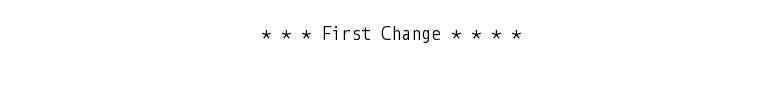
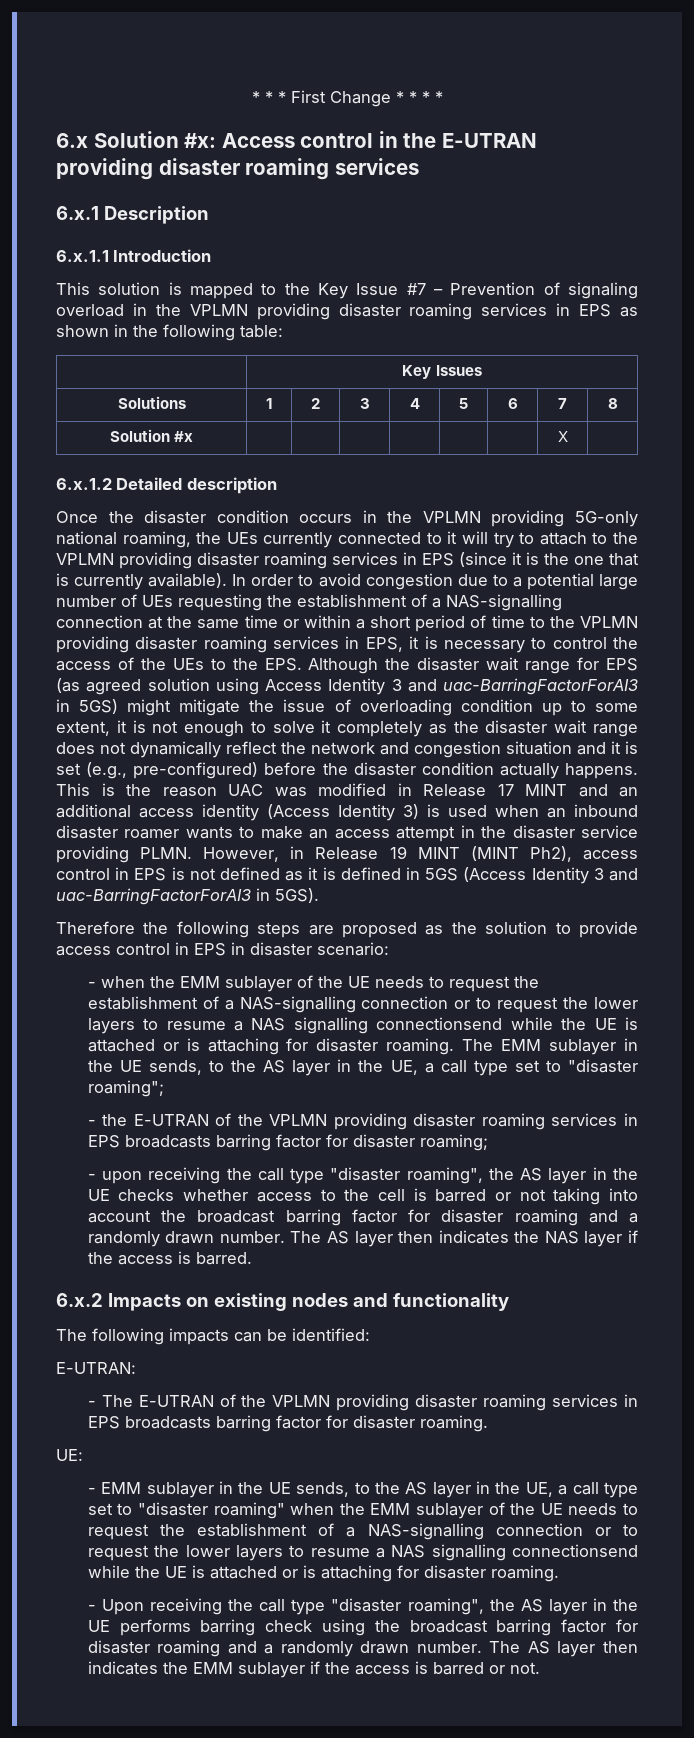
+ 6.x Solution #x: Access control in the E-UTRAN providing disaster roaming services
+ 6.x.1 Description
+ 6.x.1.1 Introduction
+ This solution is mapped to the Key Issue #7 – Prevention of signaling overload in the VPLMN providing disaster roaming services in EPS as shown in the following table:
+ | Key Issues
+ Solutions | 1 | 2 | 3 | 4 | 5 | 6 | 7 | 8
+ Solution #x | | | | | | | X |
+ 6.x.1.2 Detailed description
+ Once the disaster condition occurs in the VPLMN providing 5G-only national roaming, the UEs currently connected to it will try to attach to the VPLMN providing disaster roaming services in EPS (since it is the one that is currently available). In order to avoid congestion due to a potential large number of UEs requesting the establishment of a NAS-signalling connection at the same time or within a short period of time to the VPLMN providing disaster roaming services in EPS, it is necessary to control the access of the UEs to the EPS. Although the disaster wait range for EPS (as agreed solution using Access Identity 3 and uac-BarringFactorForAI3 in 5GS) might mitigate the issue of overloading condition up to some extent, it is not enough to solve it completely as the disaster wait range does not dynamically reflect the network and congestion situation and it is set (e.g., pre-configured) before the disaster condition actually happens. This is the reason UAC was modified in Release 17 MINT and an additional access identity (Access Identity 3) is used when an inbound disaster roamer wants to make an access attempt in the disaster service providing PLMN. However, in Release 19 MINT (MINT Ph2), access control in EPS is not defined as it is defined in 5GS (Access Identity 3 and uac-BarringFactorForAI3 in 5GS).
+ Therefore the following steps are proposed as the solution to provide access control in EPS in disaster scenario:
+ - when the EMM sublayer of the UE needs to request the establishment of a NAS-signalling connection or to request the lower layers to resume a NAS signalling connectionsend while the UE is attached or is attaching for disaster roaming. The EMM sublayer in the UE sends, to the AS layer in the UE, a call type set to "disaster roaming";
+ - the E-UTRAN of the VPLMN providing disaster roaming services in EPS broadcasts barring factor for disaster roaming;
+ - upon receiving the call type "disaster roaming", the AS layer in the UE checks whether access to the cell is barred or not taking into account the broadcast barring factor for disaster roaming and a randomly drawn number. The AS layer then indicates the NAS layer if the access is barred.
+ 6.x.2 Impacts on existing nodes and functionality
+ The following impacts can be identified:
+ E-UTRAN:
+ - The E-UTRAN of the VPLMN providing disaster roaming services in EPS broadcasts barring factor for disaster roaming.
+ UE:
+ - EMM sublayer in the UE sends, to the AS layer in the UE, a call type set to "disaster roaming" when the EMM sublayer of the UE needs to request the establishment of a NAS-signalling connection or to request the lower layers to resume a NAS signalling connectionsend while the UE is attached or is attaching for disaster roaming.
+ - Upon receiving the call type "disaster roaming", the AS layer in the UE performs barring check using the broadcast barring factor for disaster roaming and a randomly drawn number. The AS layer then indicates the EMM sublayer if the access is barred or not.

